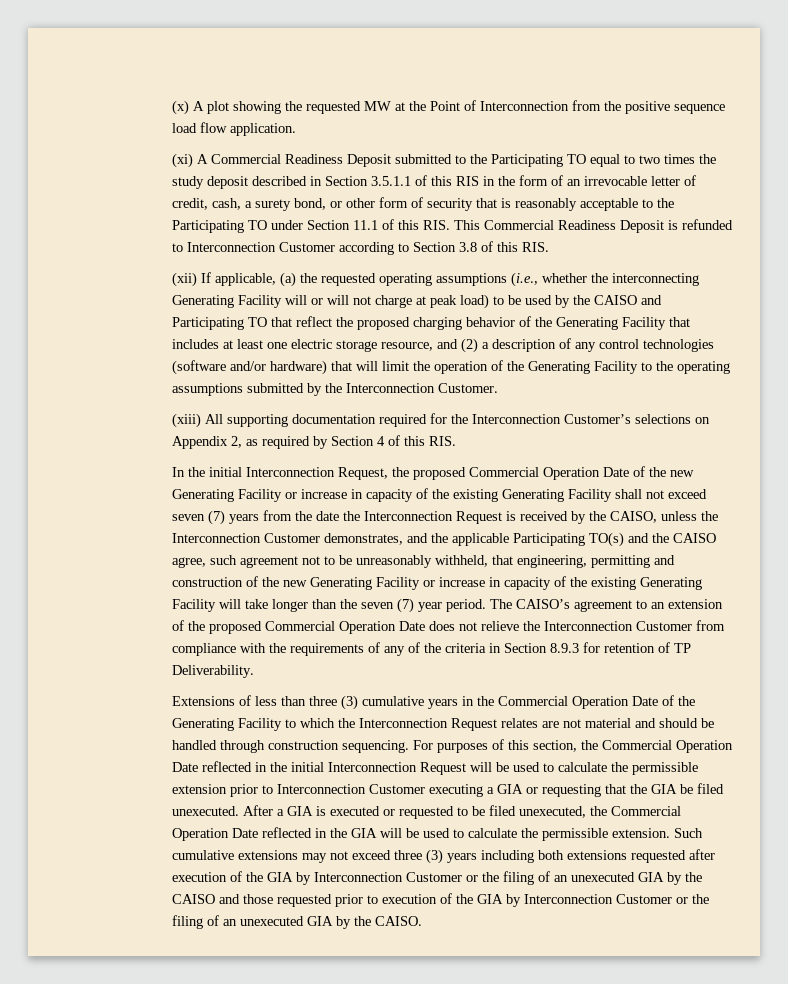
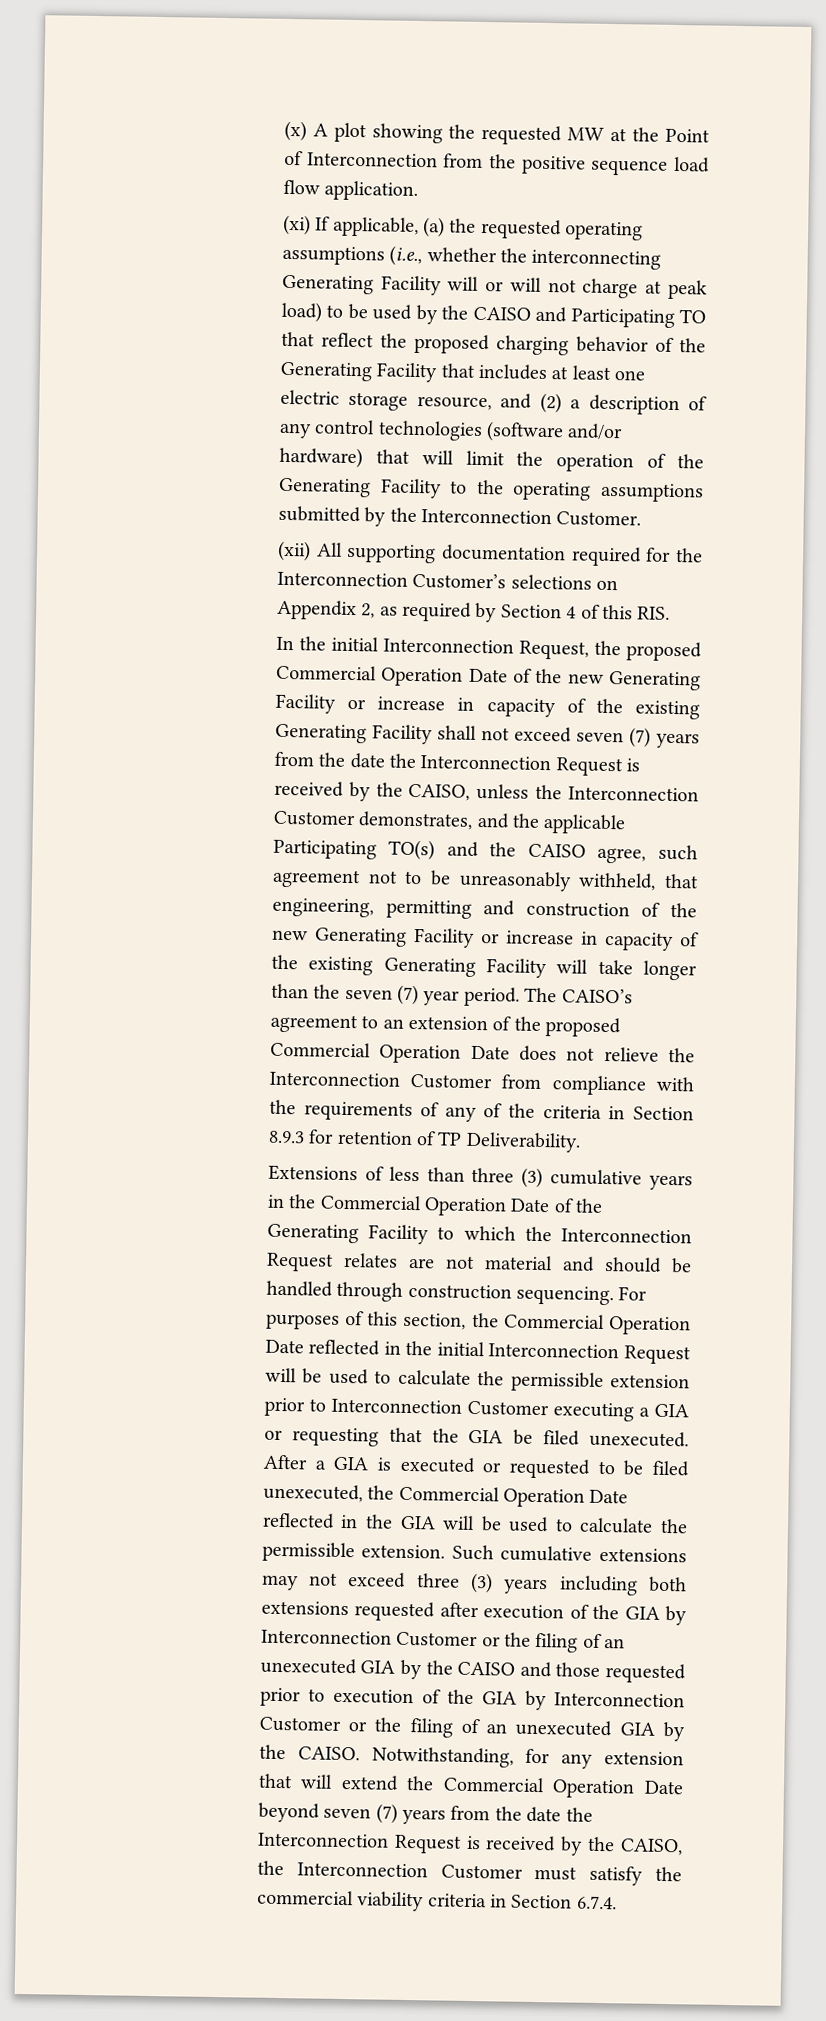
- (xi) A Commercial Readiness Deposit submitted to the Participating TO equal to two times the study deposit described in Section 3.5.1.1 of this RIS in the form of an irrevocable letter of credit, cash, a surety bond, or other form of security that is reasonably acceptable to the Participating TO under Section 11.1 of this RIS. This Commercial Readiness Deposit is refunded to Interconnection Customer according to Section 3.8 of this RIS.
- (xii) If applicable, (a) the requested operating assumptions (i.e., whether the interconnecting Generating Facility will or will not charge at peak load) to be used by the CAISO and Participating TO that reflect the proposed charging behavior of the Generating Facility that includes at least one electric storage resource, and (2) a description of any control technologies (software and/or hardware) that will limit the operation of the Generating Facility to the operating assumptions submitted by the Interconnection Customer.
+ (xi) If applicable, (a) the requested operating assumptions (i.e., whether the interconnecting Generating Facility will or will not charge at peak load) to be used by the CAISO and Participating TO that reflect the proposed charging behavior of the Generating Facility that includes at least one electric storage resource, and (2) a description of any control technologies (software and/or hardware) that will limit the operation of the Generating Facility to the operating assumptions submitted by the Interconnection Customer.
- (xiii) All supporting documentation required for the Interconnection Customer’s selections on Appendix 2, as required by Section 4 of this RIS.
+ (xii) All supporting documentation required for the Interconnection Customer’s selections on Appendix 2, as required by Section 4 of this RIS.
+ Notwithstanding, for any extension that will extend the Commercial Operation Date beyond seven (7) years from the date the Interconnection Request is received by the CAISO, the Interconnection Customer must satisfy the commercial viability criteria in Section 6.7.4.

